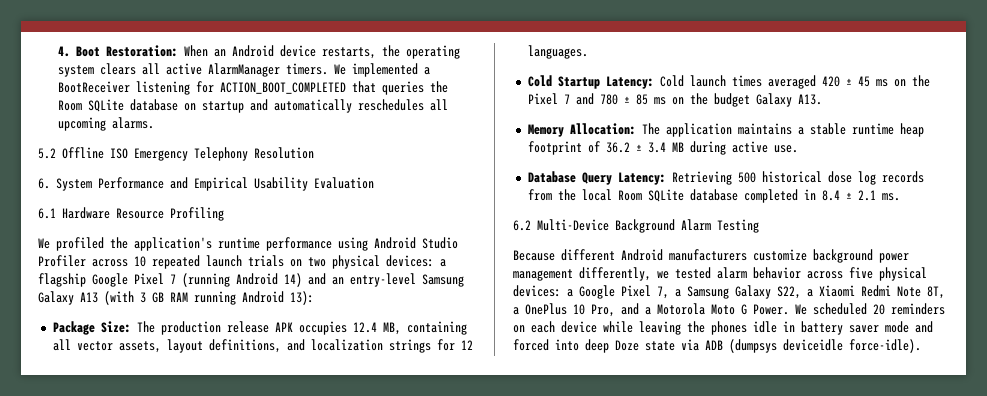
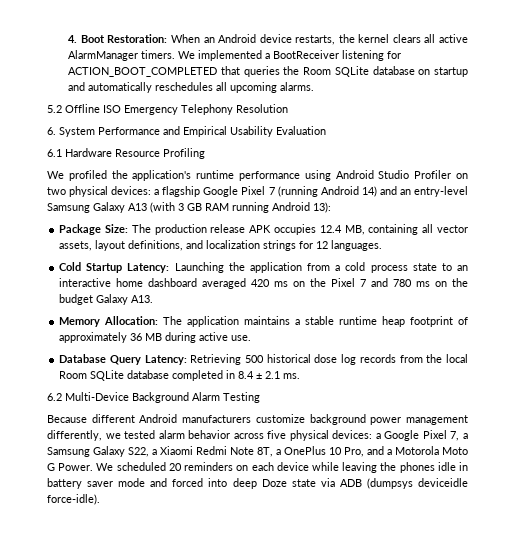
- 4. Boot Restoration: When an Android device restarts, the operating system clears all active AlarmManager timers.
+ 4. Boot Restoration: When an Android device restarts, the kernel clears all active AlarmManager timers.
- We profiled the application's runtime performance using Android Studio Profiler across 10 repeated launch trials on two physical devices: a flagship Google Pixel 7 (running Android 14) and an entry-level Samsung Galaxy A13 (with 3 GB RAM running Android 13):
+ We profiled the application's runtime performance using Android Studio Profiler on two physical devices: a flagship Google Pixel 7 (running Android 14) and an entry-level Samsung Galaxy A13 (with 3 GB RAM running Android 13):
- Cold Startup Latency: Cold launch times averaged 420 ± 45 ms on the Pixel 7 and 780 ± 85 ms on the budget Galaxy A13.
+ Cold Startup Latency: Launching the application from a cold process state to an interactive home dashboard averaged 420 ms on the Pixel 7 and 780 ms on the budget Galaxy A13.
- Memory Allocation: The application maintains a stable runtime heap footprint of 36.2 ± 3.4 MB during active use.
+ Memory Allocation: The application maintains a stable runtime heap footprint of approximately 36 MB during active use.

